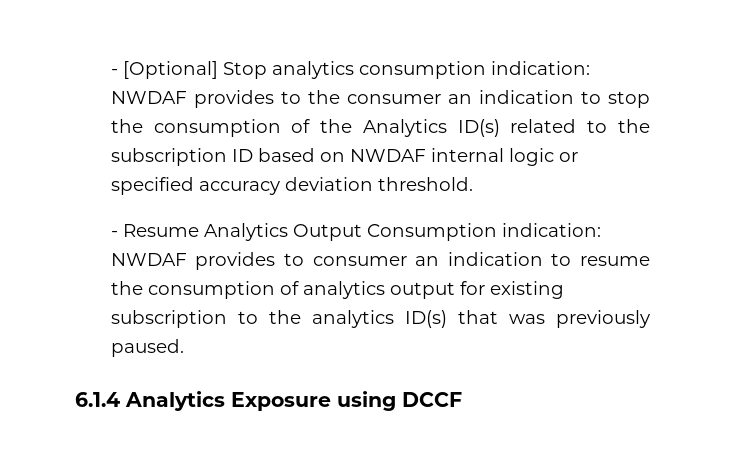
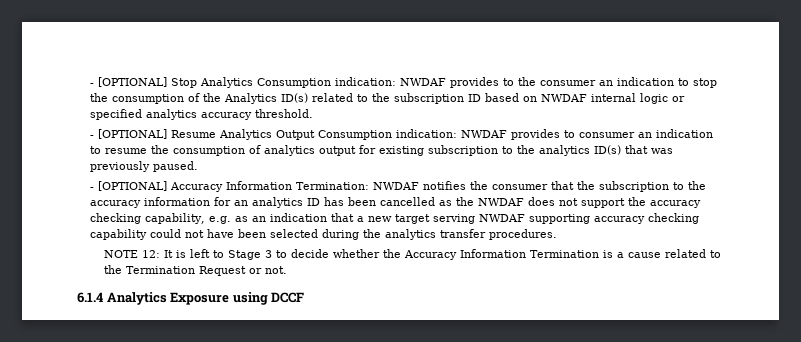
- - [Optional] Stop analytics consumption indication: NWDAF provides to the consumer an indication to stop the consumption of the Analytics ID(s) related to the subscription ID based on NWDAF internal logic or specified accuracy deviation threshold.
+ - [OPTIONAL] Stop Analytics Consumption indication: NWDAF provides to the consumer an indication to stop the consumption of the Analytics ID(s) related to the subscription ID based on NWDAF internal logic or specified analytics accuracy threshold.
- - Resume Analytics Output Consumption indication: NWDAF provides to consumer an indication to resume the consumption of analytics output for existing subscription to the analytics ID(s) that was previously paused.
+ - [OPTIONAL] Resume Analytics Output Consumption indication: NWDAF provides to consumer an indication to resume the consumption of analytics output for existing subscription to the analytics ID(s) that was previously paused.
+ - [OPTIONAL] Accuracy Information Termination: NWDAF notifies the consumer that the subscription to the accuracy information for an analytics ID has been cancelled as the NWDAF does not support the accuracy checking capability, e.g. as an indication that a new target serving NWDAF supporting accuracy checking capability could not have been selected during the analytics transfer procedures.
+ NOTE 12: It is left to Stage 3 to decide whether the Accuracy Information Termination is a cause related to the Termination Request or not.

